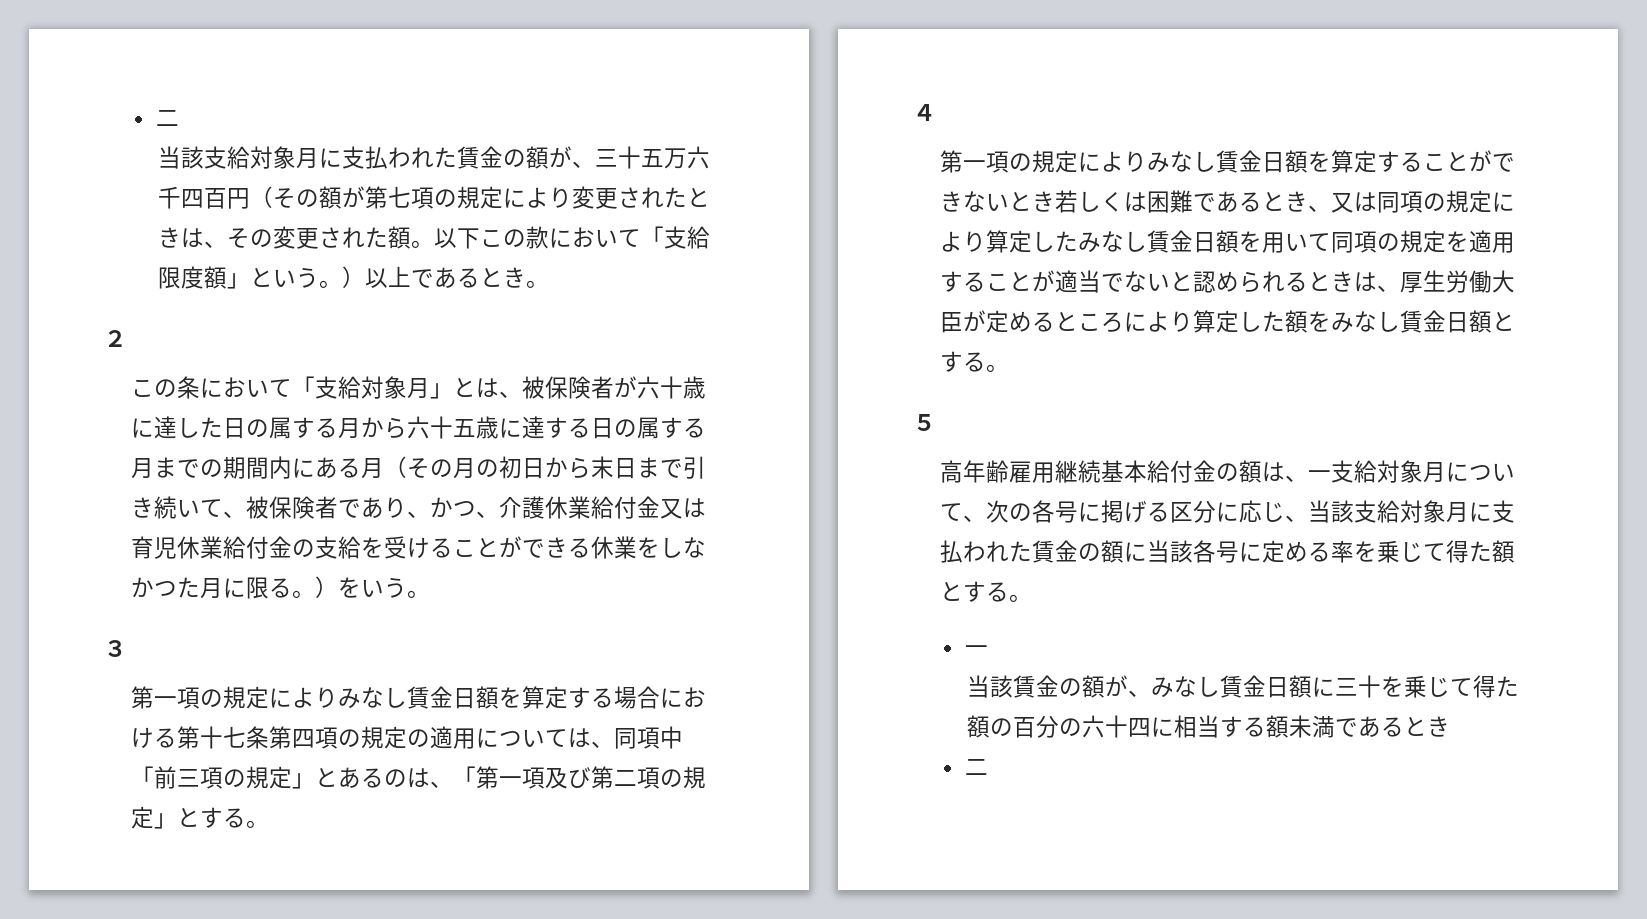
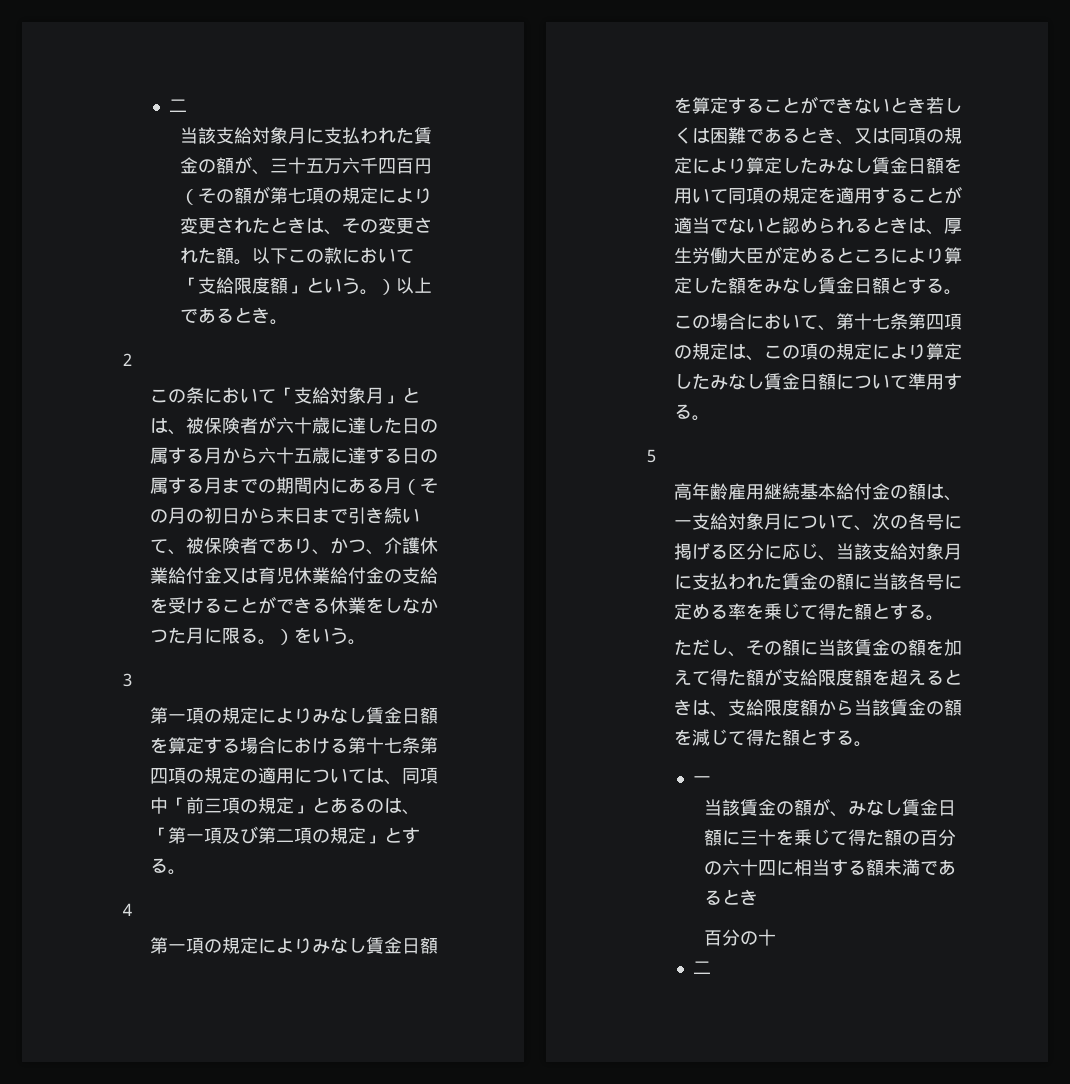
+ この場合において、第十七条第四項の規定は、この項の規定により算定したみなし賃金日額について準用する。
+ ただし、その額に当該賃金の額を加えて得た額が支給限度額を超えるときは、支給限度額から当該賃金の額を減じて得た額とする。
+ 百分の十

